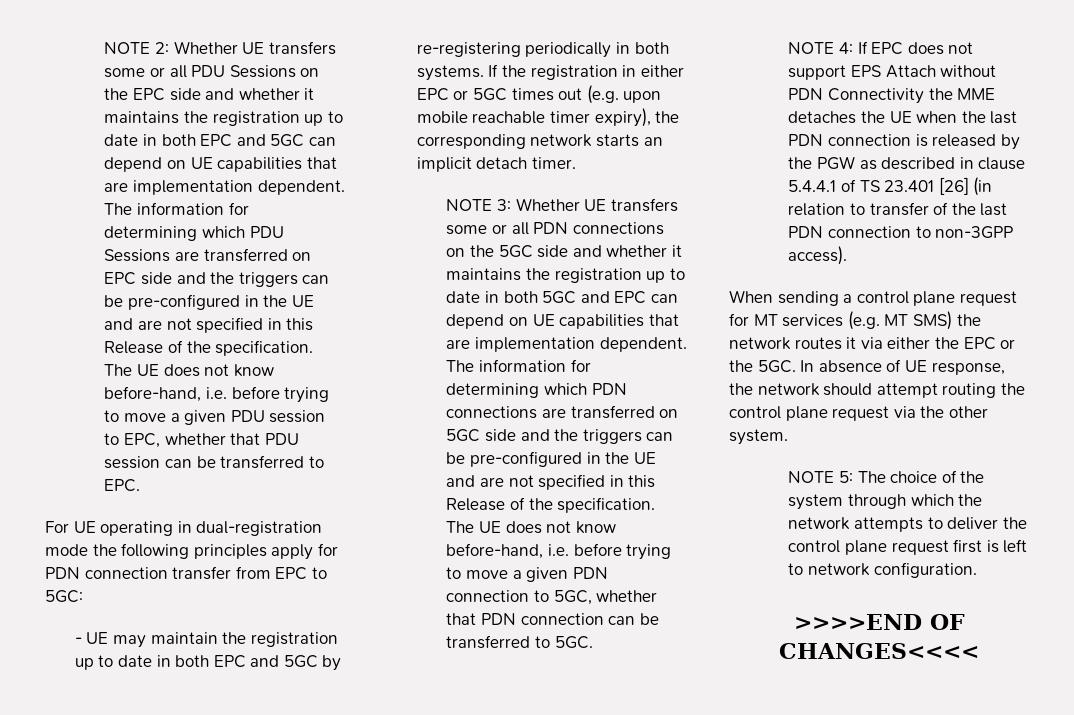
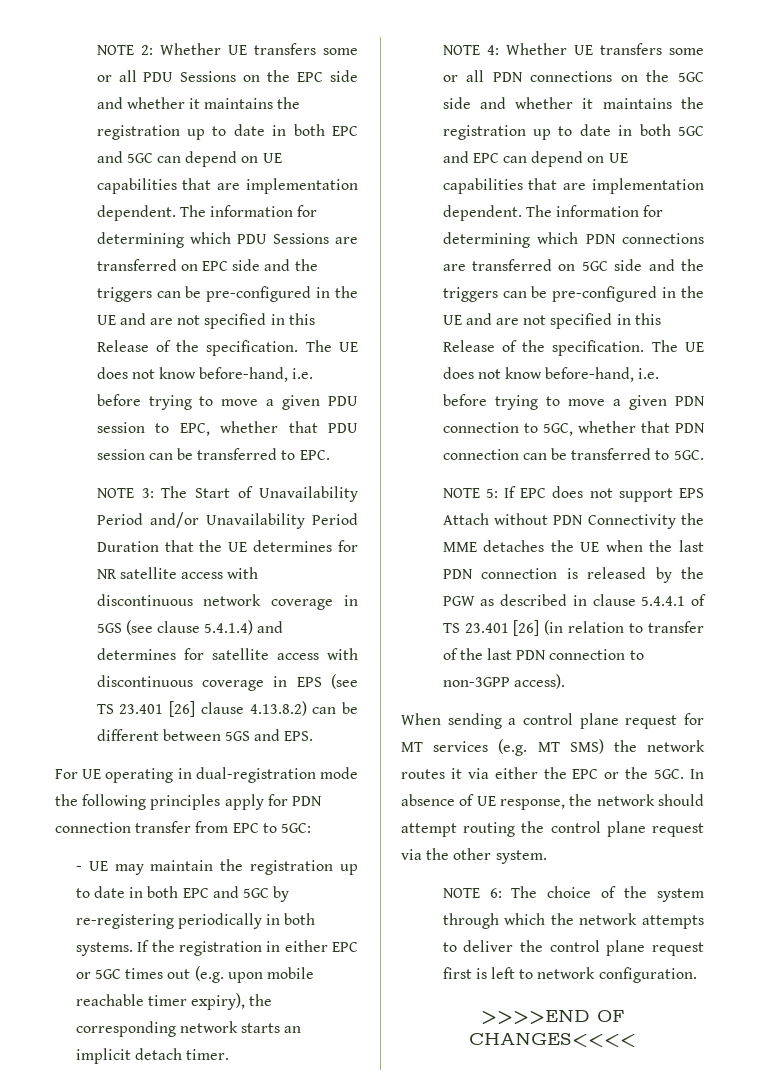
+ NOTE 3: The Start of Unavailability Period and/or Unavailability Period Duration that the UE determines for NR satellite access with discontinuous network coverage in 5GS (see clause 5.4.1.4) and determines for satellite access with discontinuous coverage in EPS (see TS 23.401 [26] clause 4.13.8.2) can be different between 5GS and EPS.
- NOTE 3: Whether UE transfers some or all PDN connections on the 5GC side and whether it maintains the registration up to date in both 5GC and EPC can depend on UE capabilities that are implementation dependent.
+ NOTE 4: Whether UE transfers some or all PDN connections on the 5GC side and whether it maintains the registration up to date in both 5GC and EPC can depend on UE capabilities that are implementation dependent.
- NOTE 4: If EPC does not support EPS Attach without PDN Connectivity the MME detaches the UE when the last PDN connection is released by the PGW as described in clause 5.4.4.1 of TS 23.401 [26] (in relation to transfer of the last PDN connection to non-3GPP access).
+ NOTE 5: If EPC does not support EPS Attach without PDN Connectivity the MME detaches the UE when the last PDN connection is released by the PGW as described in clause 5.4.4.1 of TS 23.401 [26] (in relation to transfer of the last PDN connection to non-3GPP access).
- NOTE 5: The choice of the system through which the network attempts to deliver the control plane request first is left to network configuration.
+ NOTE 6: The choice of the system through which the network attempts to deliver the control plane request first is left to network configuration.

